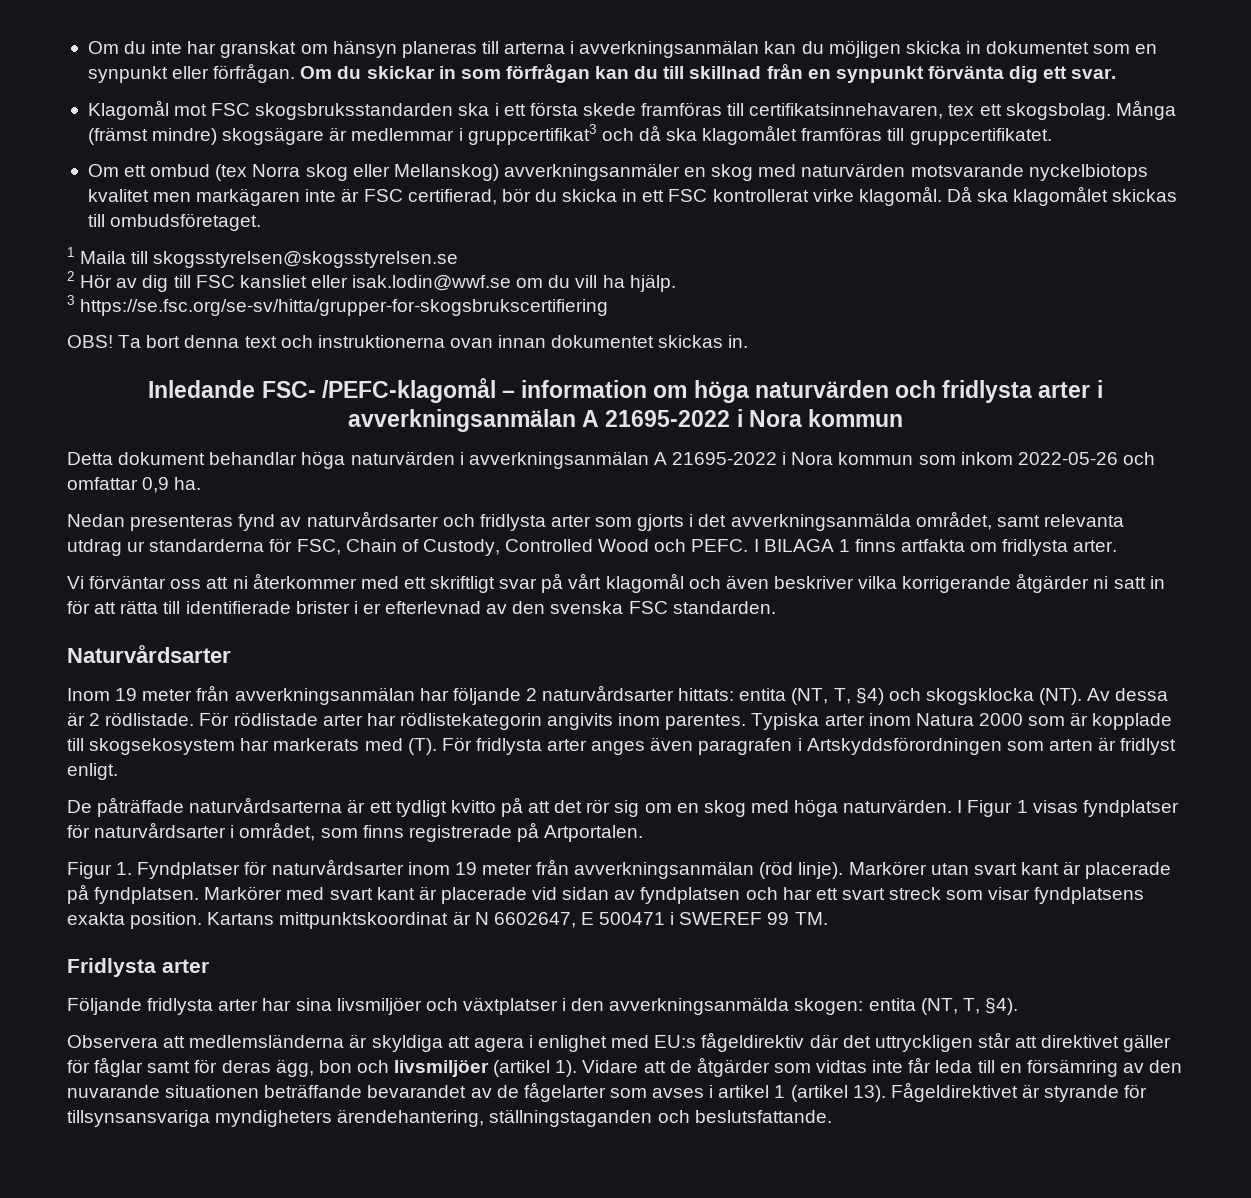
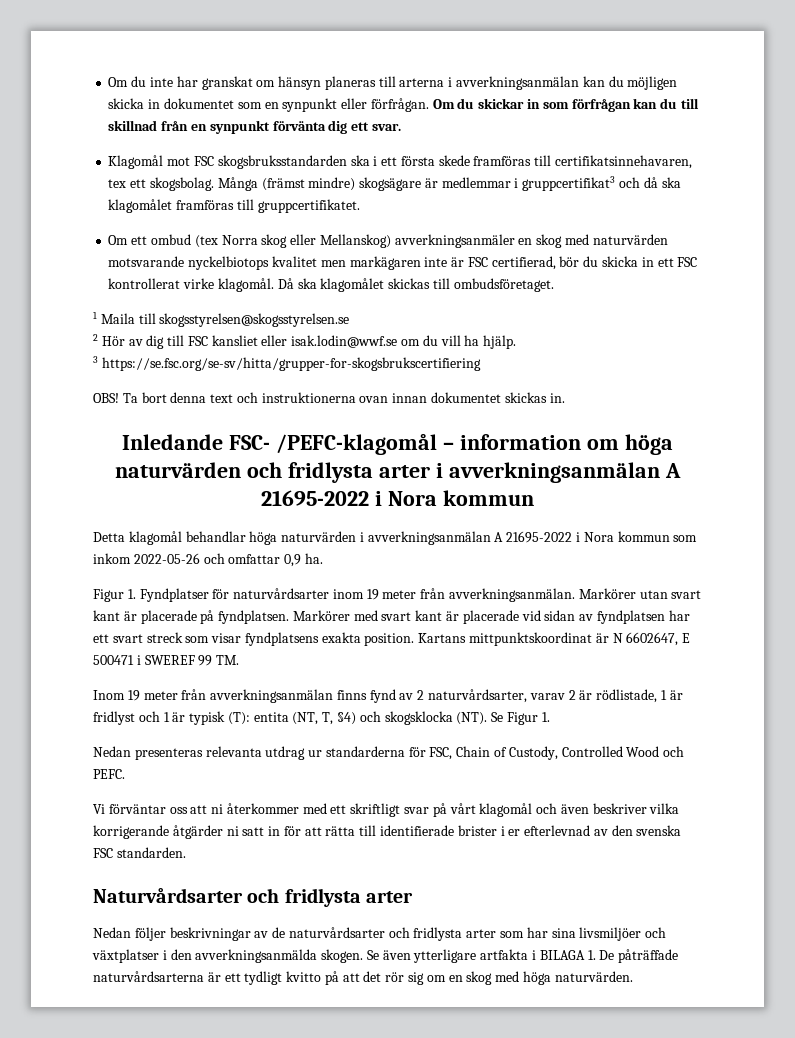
- Detta dokument behandlar höga naturvärden i avverkningsanmälan A 21695-2022 i Nora kommun som inkom 2022-05-26 och omfattar 0,9 ha.
+ Detta klagomål behandlar höga naturvärden i avverkningsanmälan A 21695-2022 i Nora kommun som inkom 2022-05-26 och omfattar 0,9 ha.
- Nedan presenteras fynd av naturvårdsarter och fridlysta arter som gjorts i det avverkningsanmälda området, samt relevanta utdrag ur standarderna för FSC, Chain of Custody, Controlled Wood och PEFC. I BILAGA 1 finns artfakta om fridlysta arter.
+ Figur 1. Fyndplatser för naturvårdsarter inom 19 meter från avverkningsanmälan. Markörer utan svart kant är placerade på fyndplatsen. Markörer med svart kant är placerade vid sidan av fyndplatsen har ett svart streck som visar fyndplatsens exakta position. Kartans mittpunktskoordinat är N 6602647, E 500471 i SWEREF 99 TM.
+ Inom 19 meter från avverkningsanmälan finns fynd av 2 naturvårdsarter, varav 2 är rödlistade, 1 är fridlyst och 1 är typisk (T): entita (NT, T, §4) och skogsklocka (NT). Se Figur 1.
+ Nedan presenteras relevanta utdrag ur standarderna för FSC, Chain of Custody, Controlled Wood och PEFC.
- Naturvårdsarter
- Inom 19 meter från avverkningsanmälan har följande 2 naturvårdsarter hittats: entita (NT, T, §4) och skogsklocka (NT). Av dessa är 2 rödlistade. För rödlistade arter har rödlistekategorin angivits inom parentes. Typiska arter inom Natura 2000 som är kopplade till skogsekosystem har markerats med (T). För fridlysta arter anges även paragrafen i Artskyddsförordningen som arten är fridlyst enligt.
- De påträffade naturvårdsarterna är ett tydligt kvitto på att det rör sig om en skog med höga naturvärden. I Figur 1 visas fyndplatser för naturvårdsarter i området, som finns registrerade på Artportalen.
- Figur 1. Fyndplatser för naturvårdsarter inom 19 meter från avverkningsanmälan (röd linje). Markörer utan svart kant är placerade på fyndplatsen. Markörer med svart kant är placerade vid sidan av fyndplatsen och har ett svart streck som visar fyndplatsens exakta position. Kartans mittpunktskoordinat är N 6602647, E 500471 i SWEREF 99 TM.
- Fridlysta arter
- Följande fridlysta arter har sina livsmiljöer och växtplatser i den avverkningsanmälda skogen: entita (NT, T, §4).
- Observera att medlemsländerna är skyldiga att agera i enlighet med EU:s fågeldirektiv där det uttryckligen står att direktivet gäller för fåglar samt för deras ägg, bon och livsmiljöer (artikel 1). Vidare att de åtgärder som vidtas inte får leda till en försämring av den nuvarande situationen beträffande bevarandet av de fågelarter som avses i artikel 1 (artikel 13). Fågeldirektivet är styrande för tillsynsansvariga myndigheters ärendehantering, ställningstaganden och beslutsfattande.
+ Naturvårdsarter och fridlysta arter
+ Nedan följer beskrivningar av de naturvårdsarter och fridlysta arter som har sina livsmiljöer och växtplatser i den avverkningsanmälda skogen. Se även ytterligare artfakta i BILAGA 1. De påträffade naturvårdsarterna är ett tydligt kvitto på att det rör sig om en skog med höga naturvärden.

